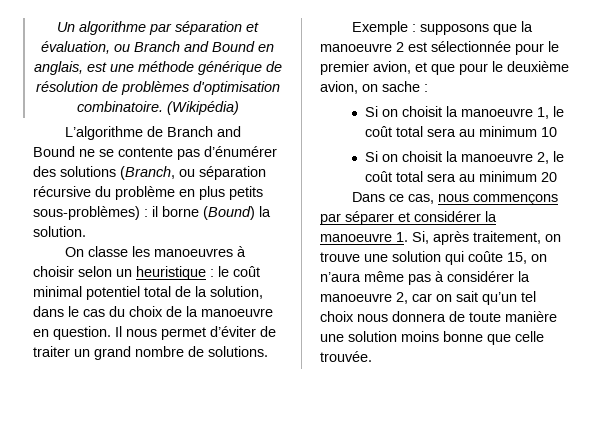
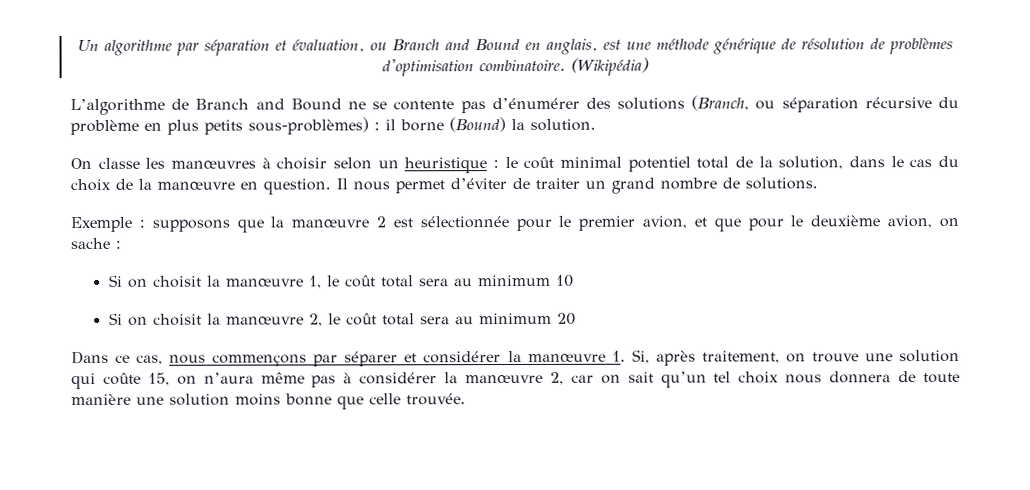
- On classe les manoeuvres à choisir selon un heuristique : le coût minimal potentiel total de la solution, dans le cas du choix de la manoeuvre en question.
+ On classe les manœuvres à choisir selon un heuristique : le coût minimal potentiel total de la solution, dans le cas du choix de la manœuvre en question.
- Exemple : supposons que la manoeuvre 2 est sélectionnée pour le premier avion, et que pour le deuxième avion, on sache :
+ Exemple : supposons que la manœuvre 2 est sélectionnée pour le premier avion, et que pour le deuxième avion, on sache :
- Si on choisit la manoeuvre 1, le coût total sera au minimum 10
+ Si on choisit la manœuvre 1, le coût total sera au minimum 10
- Si on choisit la manoeuvre 2, le coût total sera au minimum 20
+ Si on choisit la manœuvre 2, le coût total sera au minimum 20
- Dans ce cas, nous commençons par séparer et considérer la manoeuvre 1. Si, après traitement, on trouve une solution qui coûte 15, on n’aura même pas à considérer la manoeuvre 2, car on sait qu’un tel choix nous donnera de toute manière une solution moins bonne que celle trouvée.
+ Dans ce cas, nous commençons par séparer et considérer la manœuvre 1. Si, après traitement, on trouve une solution qui coûte 15, on n’aura même pas à considérer la manœuvre 2, car on sait qu’un tel choix nous donnera de toute manière une solution moins bonne que celle trouvée.

